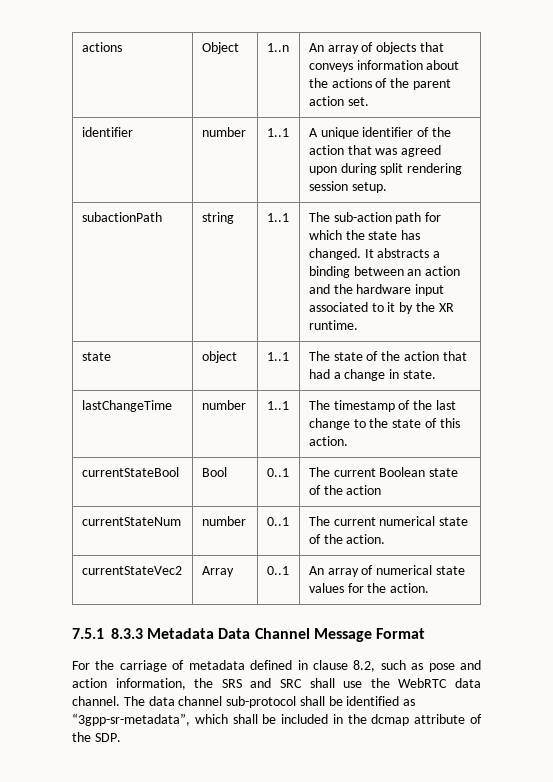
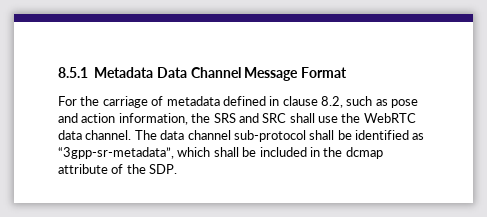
- actions | Object | 1..n | An array of objects that conveys information about the actions of the parent action set.
- identifier | number | 1..1 | A unique identifier of the action that was agreed upon during split rendering session setup.
- subactionPath | string | 1..1 | The sub-action path for which the state has changed. It abstracts a binding between an action and the hardware input associated to it by the XR runtime.
- state | object | 1..1 | The state of the action that had a change in state.
- lastChangeTime | number | 1..1 | The timestamp of the last change to the state of this action.
- currentStateBool | Bool | 0..1 | The current Boolean state of the action
- currentStateNum | number | 0..1 | The current numerical state of the action.
- currentStateVec2 | Array | 0..1 | An array of numerical state values for the action.
- 7.5.1 8.3.3 Metadata Data Channel Message Format
+ 8.5.1 Metadata Data Channel Message Format

